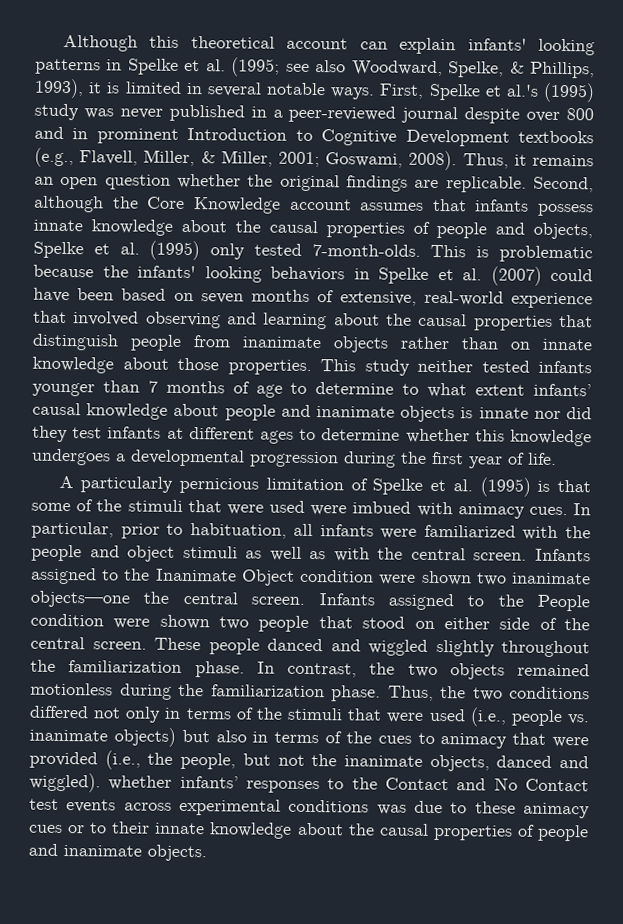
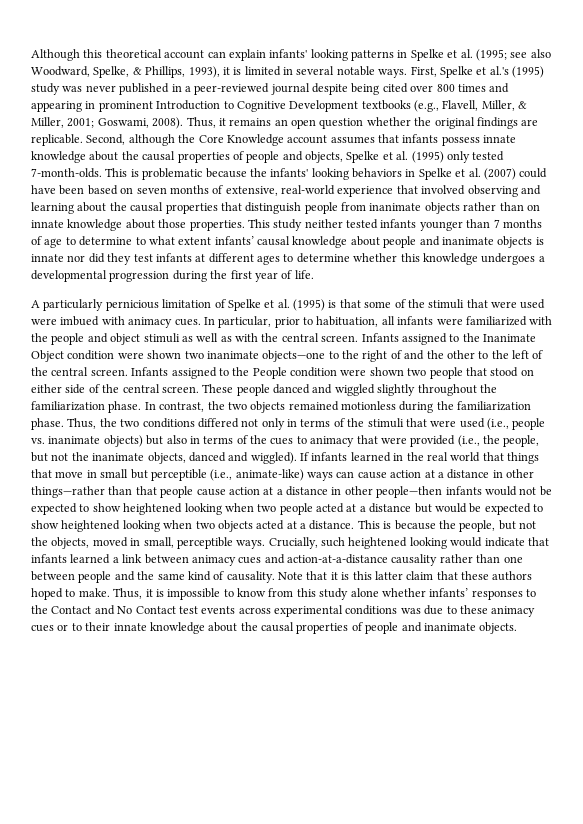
- First, Spelke et al.'s (1995) study was never published in a peer-reviewed journal despite over 800 and in prominent Introduction to Cognitive Development textbooks (e.g., Flavell, Miller, & Miller, 2001; Goswami, 2008).
+ First, Spelke et al.'s (1995) study was never published in a peer-reviewed journal despite being cited over 800 times and appearing in prominent Introduction to Cognitive Development textbooks (e.g., Flavell, Miller, & Miller, 2001; Goswami, 2008).
- Infants assigned to the Inanimate Object condition were shown two inanimate objects—one the central screen.
+ Infants assigned to the Inanimate Object condition were shown two inanimate objects—one to the right of and the other to the left of the central screen.
- Thus, the two conditions differed not only in terms of the stimuli that were used (i.e., people vs. inanimate objects) but also in terms of the cues to animacy that were provided (i.e., the people, but not the inanimate objects, danced and wiggled). whether infants’ responses to the Contact and No Contact test events across experimental conditions was due to these animacy cues or to their innate knowledge about the causal properties of people and inanimate objects.
+ Thus, the two conditions differed not only in terms of the stimuli that were used (i.e., people vs. inanimate objects) but also in terms of the cues to animacy that were provided (i.e., the people, but not the inanimate objects, danced and wiggled). If infants learned in the real world that things that move in small but perceptible (i.e., animate-like) ways can cause action at a distance in other things—rather than that people cause action at a distance in other people—then infants would not be expected to show heightened looking when two people acted at a distance but would be expected to show heightened looking when two objects acted at a distance. This is because the people, but not the objects, moved in small, perceptible ways. Crucially, such heightened looking would indicate that infants learned a link between animacy cues and action-at-a-distance causality rather than one between people and the same kind of causality. Note that it is this latter claim that these authors hoped to make. Thus, it is impossible to know from this study alone whether infants’ responses to the Contact and No Contact test events across experimental conditions was due to these animacy cues or to their innate knowledge about the causal properties of people and inanimate objects.

